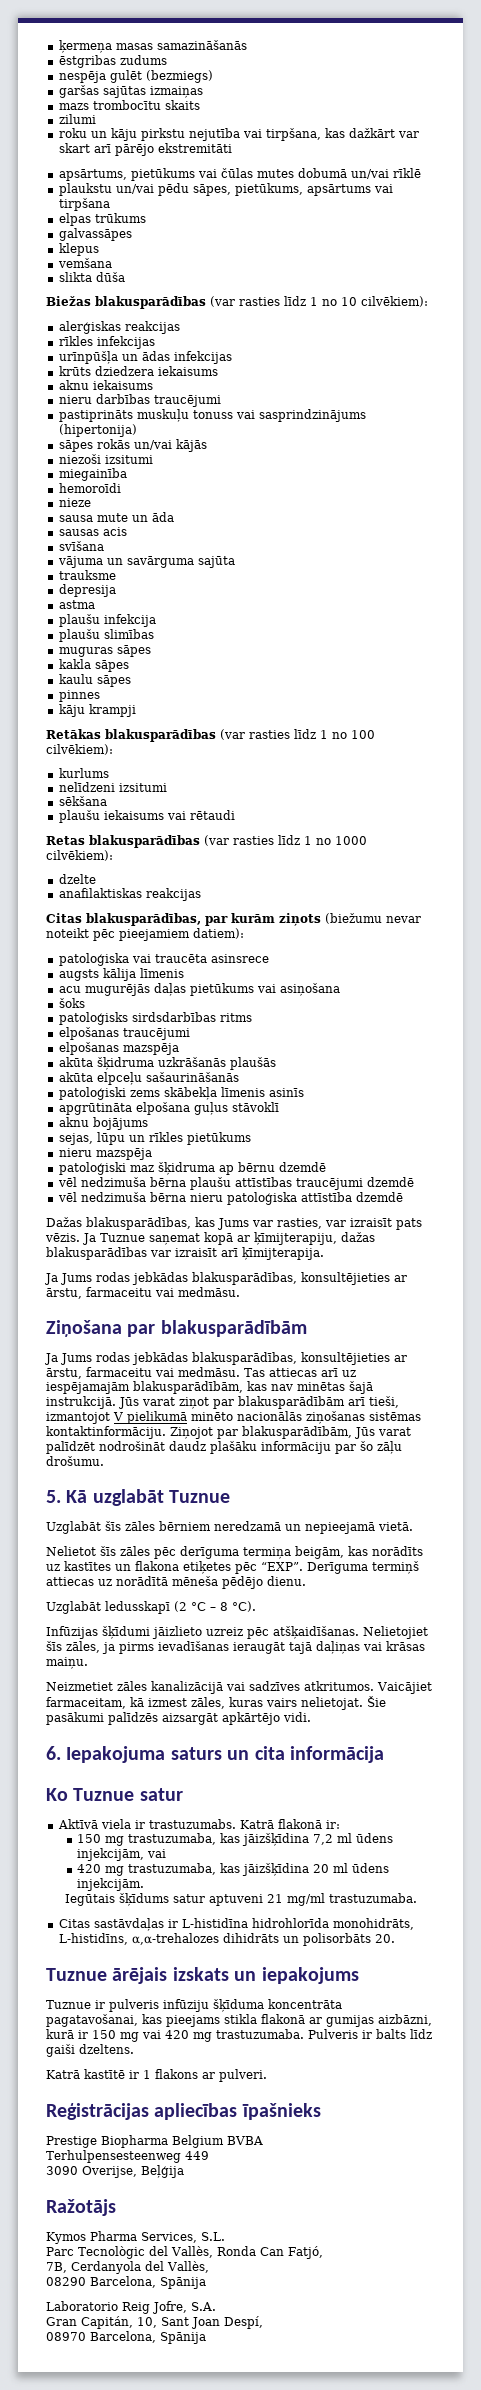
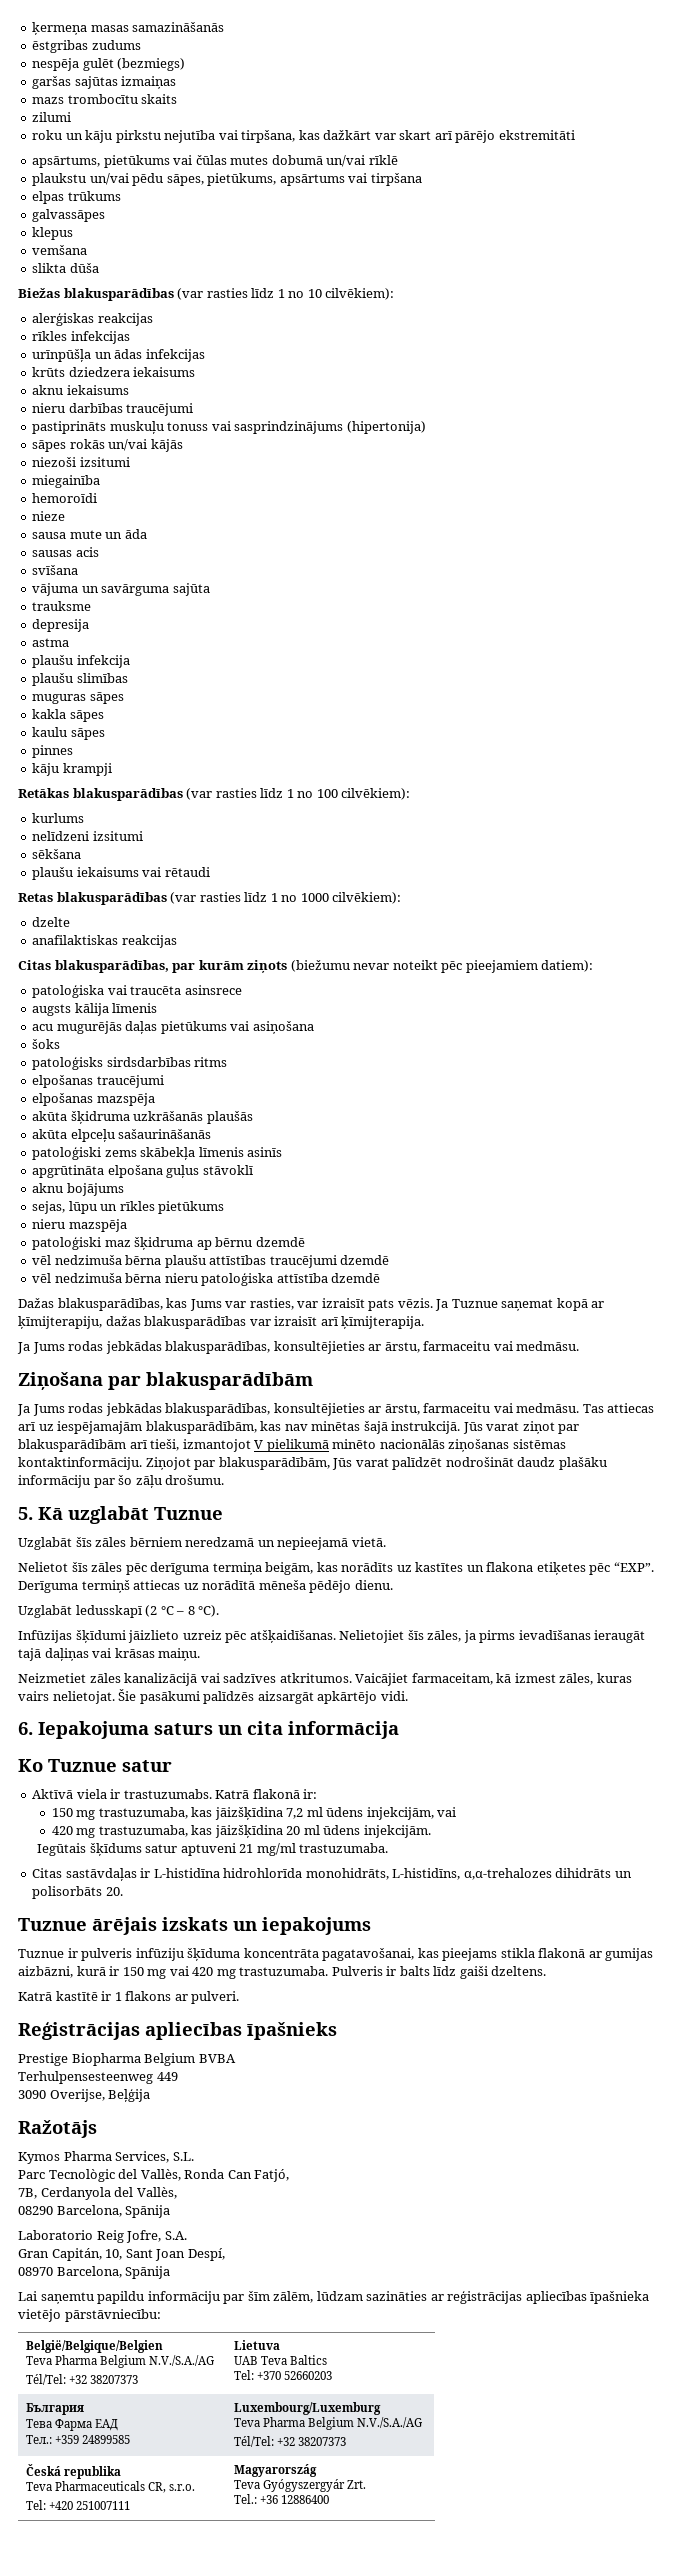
+ Lai saņemtu papildu informāciju par šīm zālēm, lūdzam sazināties ar reģistrācijas apliecības īpašnieka vietējo pārstāvniecību:
+ België/Belgique/Belgien
+ Teva Pharma Belgium N.V./S.A./AG
+ Tél/Tel: +32 38207373 | Lietuva
+ UAB Teva Baltics
+ Tel: +370 52660203
+ България
+ Тева Фарма ЕАД
+ Teл.: +359 24899585 | Luxembourg/Luxemburg
+ Teva Pharma Belgium N.V./S.A./AG
+ Tél/Tel: +32 38207373
+ Česká republika
+ Teva Pharmaceuticals CR, s.r.o.
+ Tel: +420 251007111 | Magyarország
+ Teva Gyógyszergyár Zrt.
+ Tel.: +36 12886400

